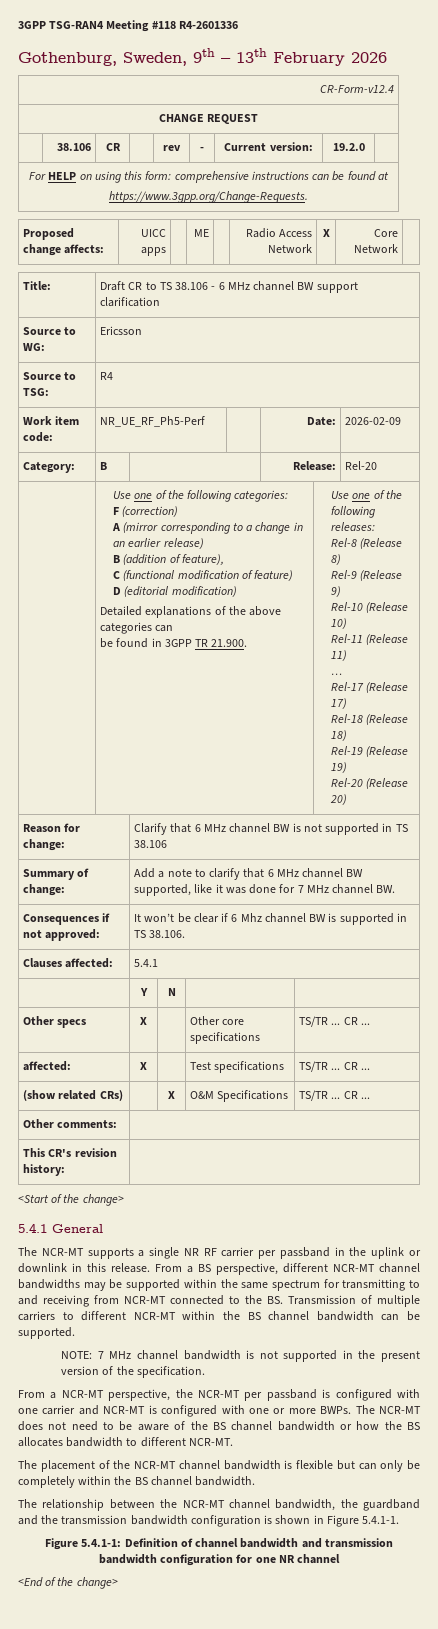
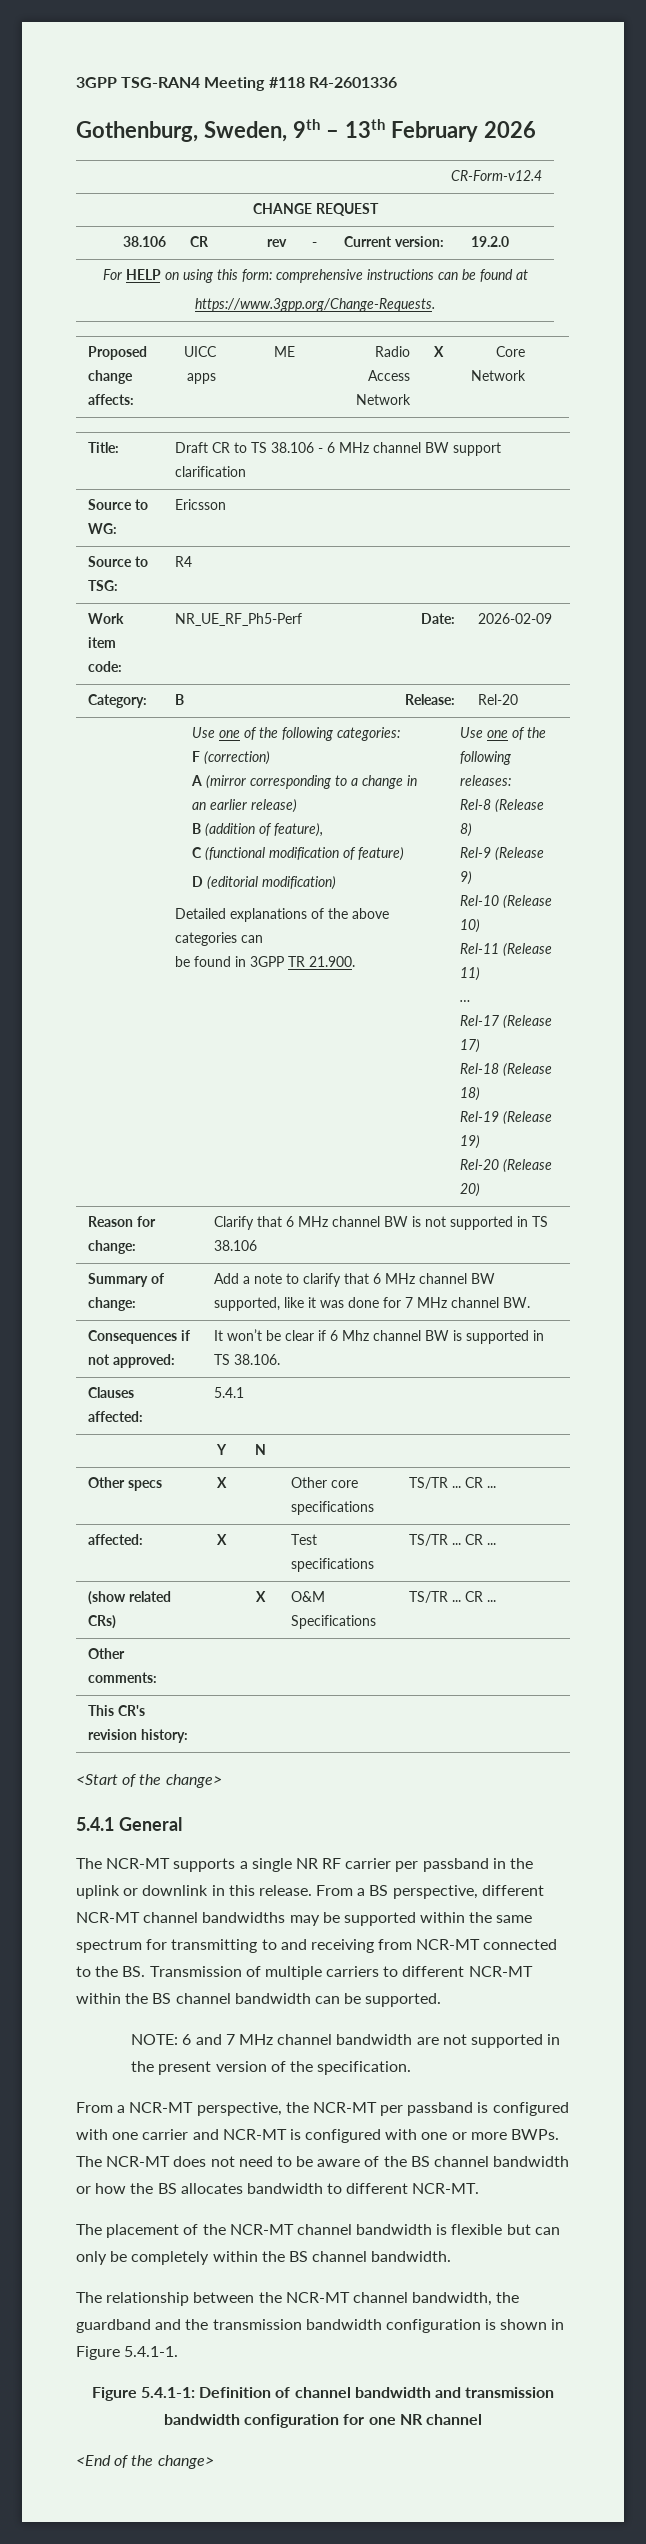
- NOTE: 7 MHz channel bandwidth is not supported in the present version of the specification.
+ NOTE: 6 and 7 MHz channel bandwidth are not supported in the present version of the specification.

